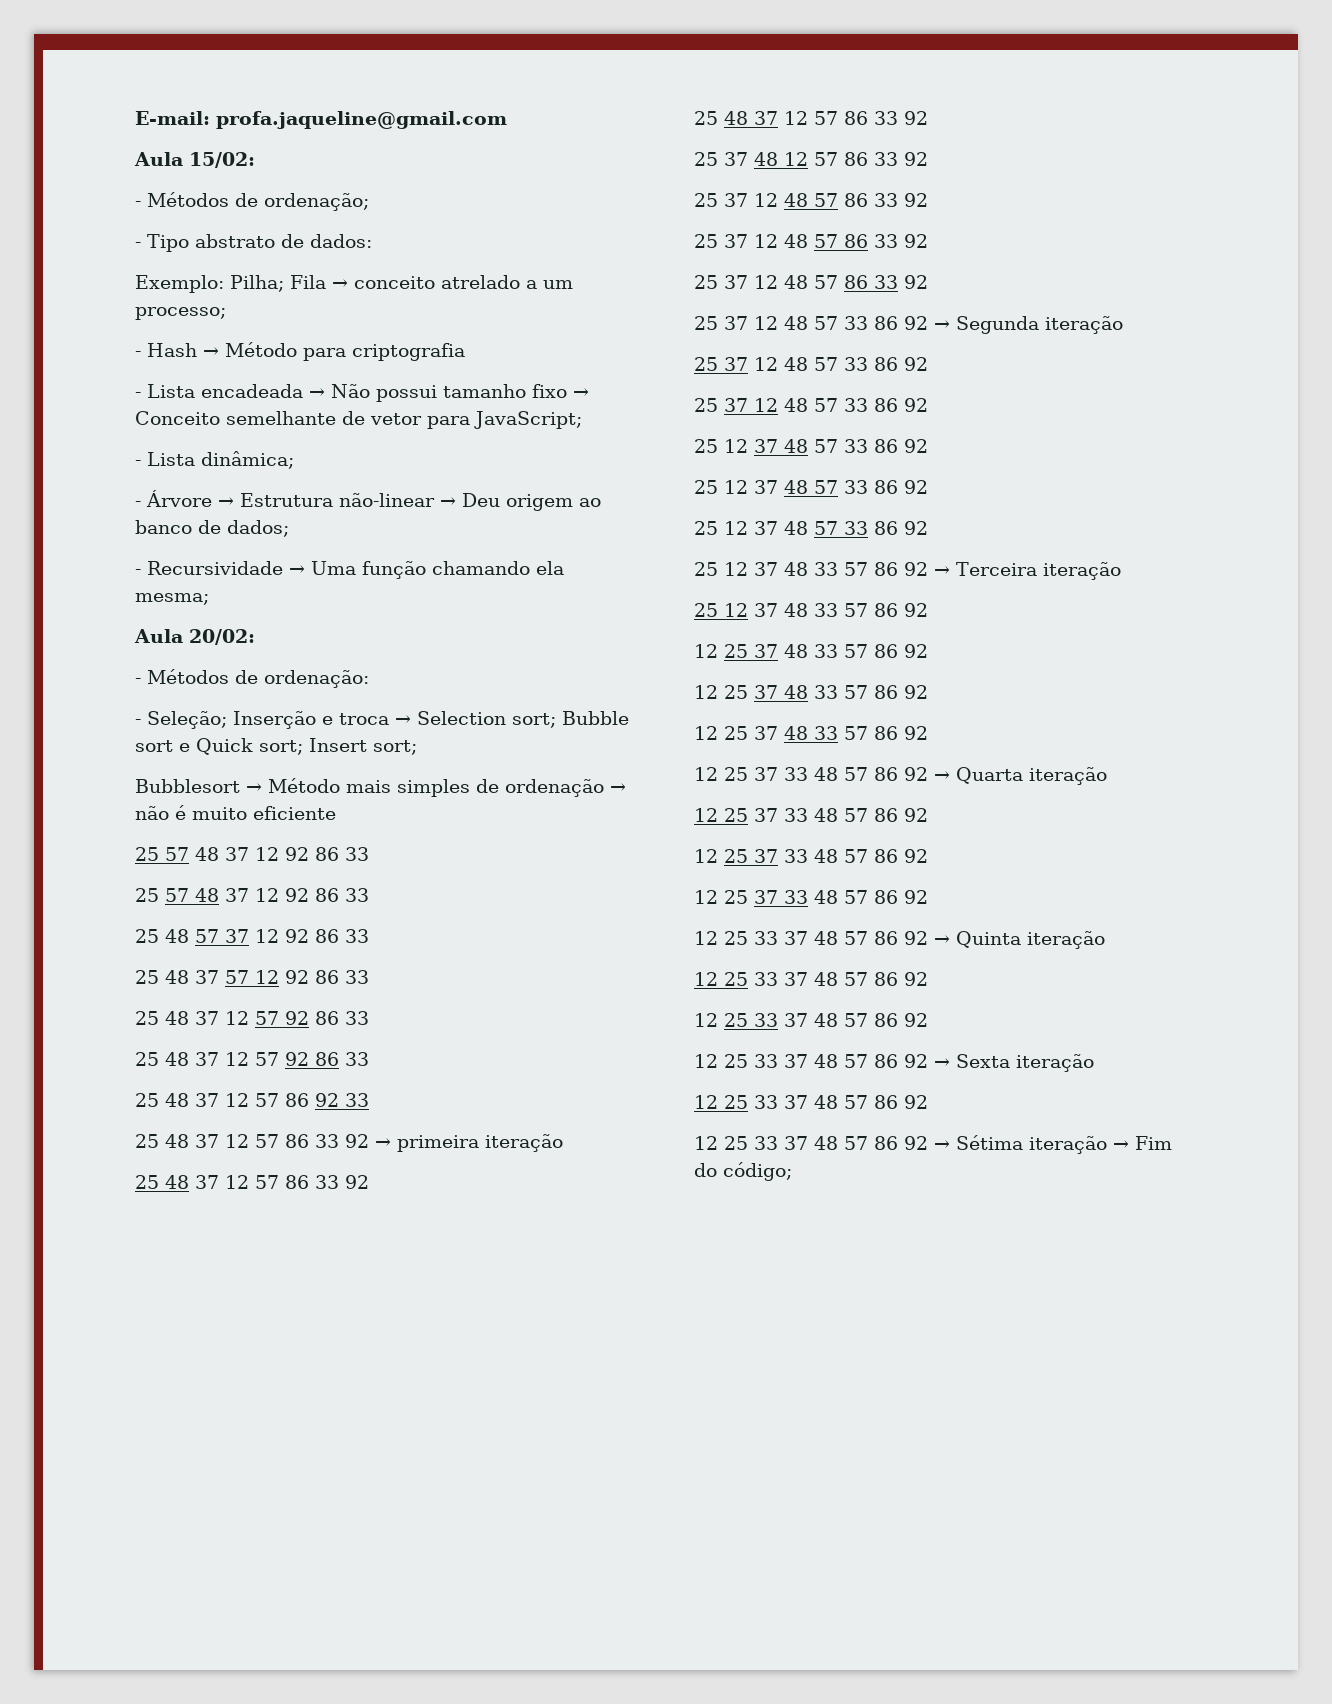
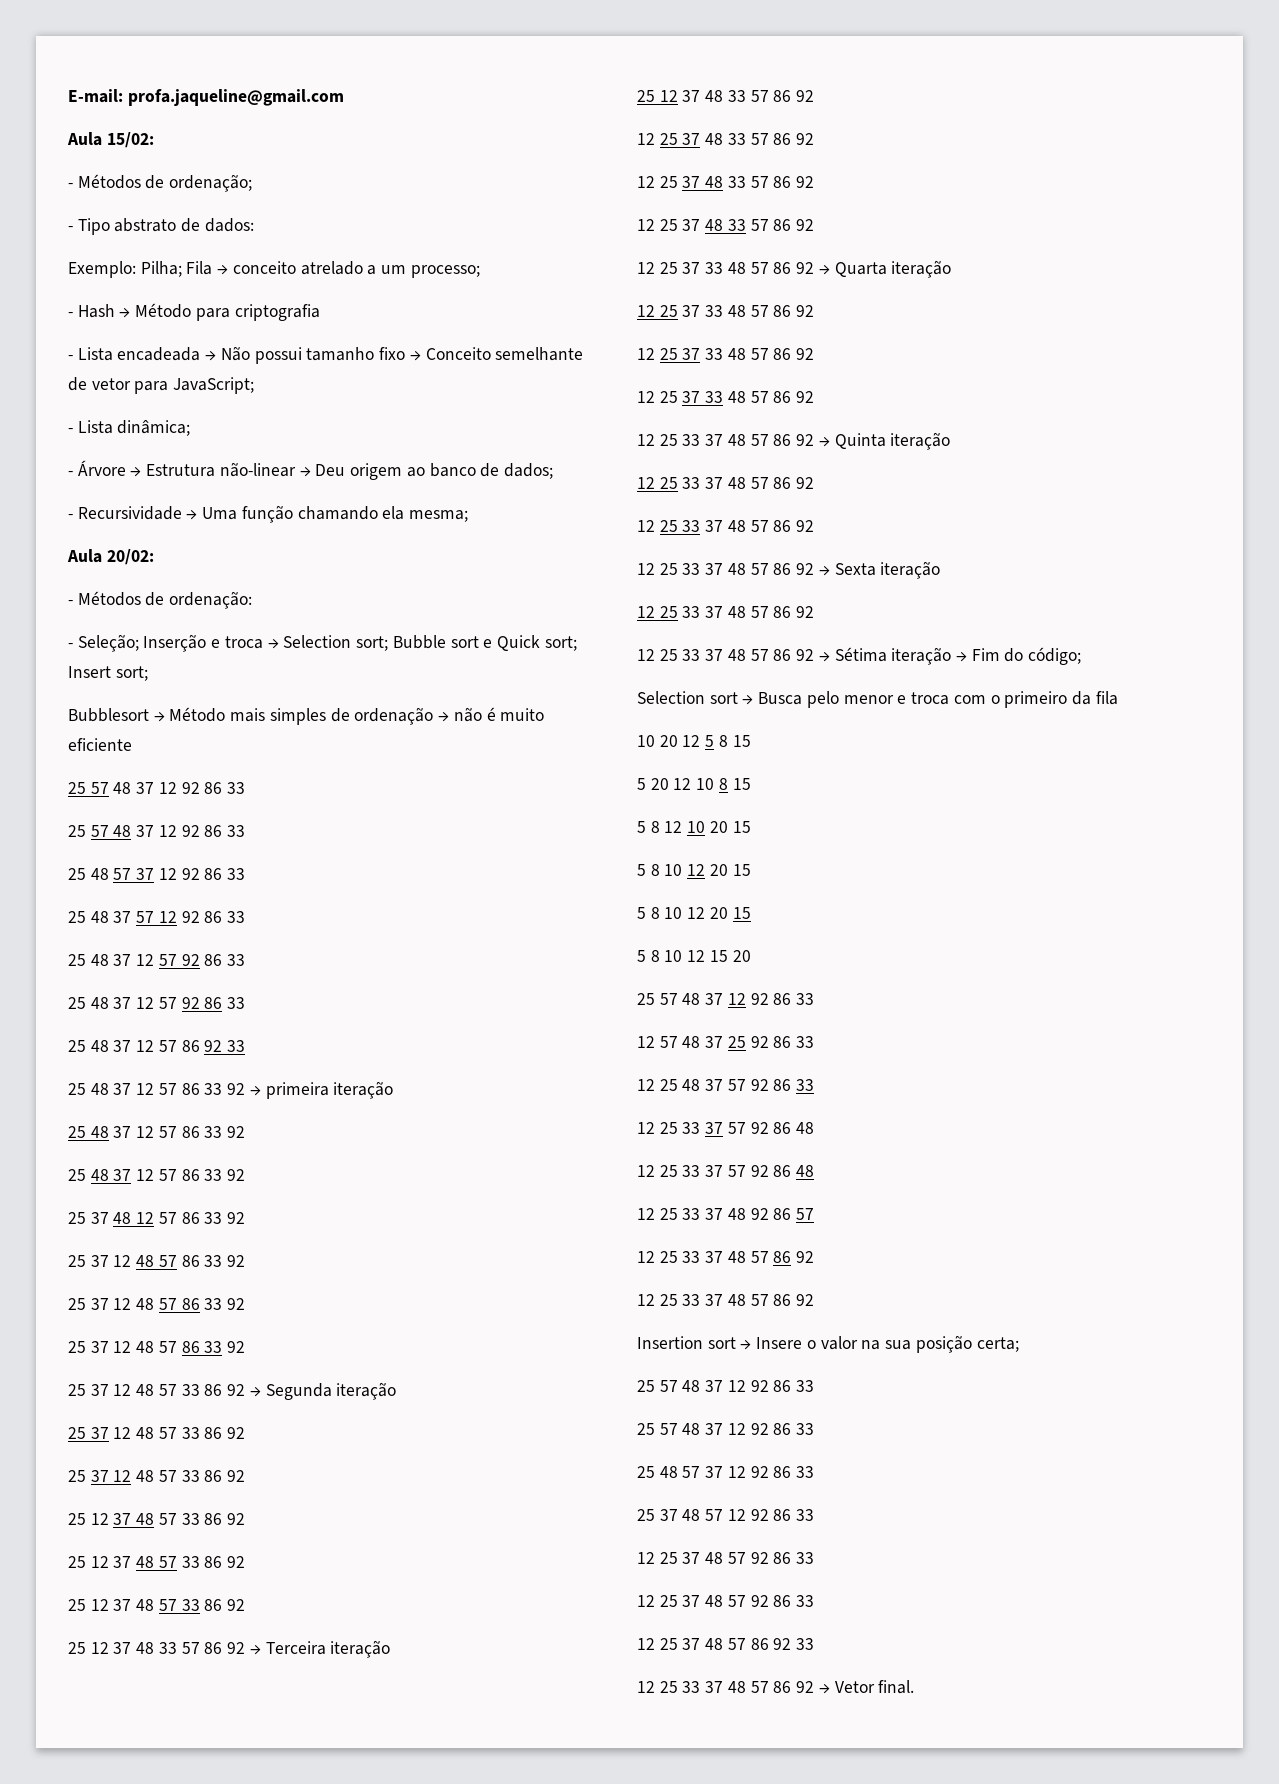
+ Selection sort → Busca pelo menor e troca com o primeiro da fila
+ 10 20 12 5 8 15
+ 5 20 12 10 8 15
+ 5 8 12 10 20 15
+ 5 8 10 12 20 15
+ 5 8 10 12 20 15
+ 5 8 10 12 15 20
+ 25 57 48 37 12 92 86 33
+ 12 57 48 37 25 92 86 33
+ 12 25 48 37 57 92 86 33
+ 12 25 33 37 57 92 86 48
+ 12 25 33 37 57 92 86 48
+ 12 25 33 37 48 92 86 57
+ 12 25 33 37 48 57 86 92
+ 12 25 33 37 48 57 86 92
+ Insertion sort → Insere o valor na sua posição certa;
+ 25 57 48 37 12 92 86 33
+ 25 57 48 37 12 92 86 33
+ 25 48 57 37 12 92 86 33
+ 25 37 48 57 12 92 86 33
+ 12 25 37 48 57 92 86 33
+ 12 25 37 48 57 92 86 33
+ 12 25 37 48 57 86 92 33
+ 12 25 33 37 48 57 86 92 → Vetor final.

